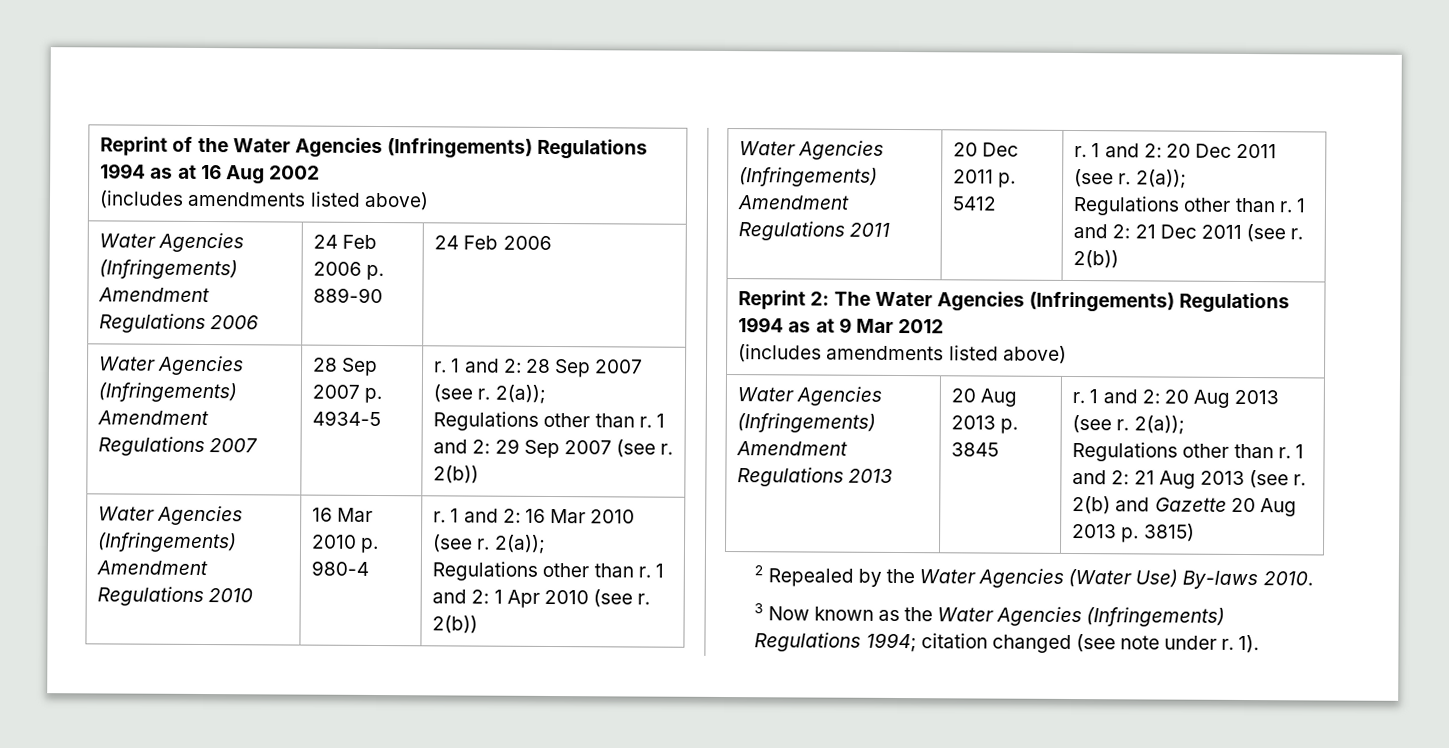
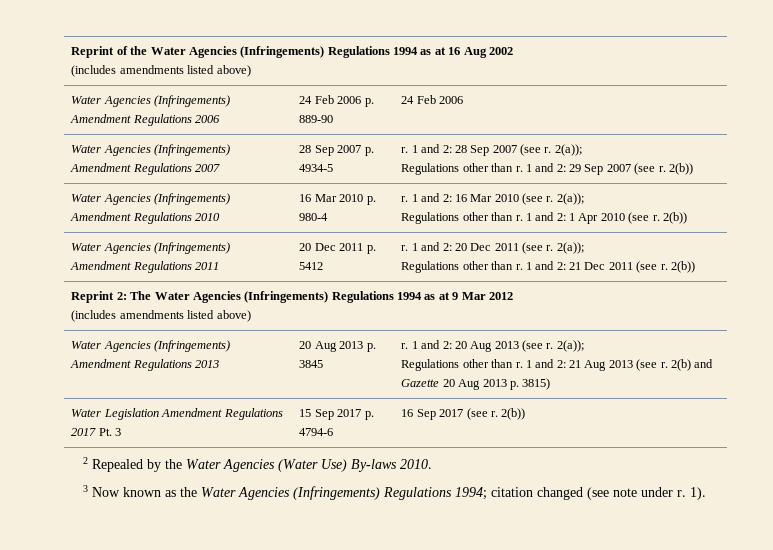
+ Water Legislation Amendment Regulations 2017 Pt. 3 | 15 Sep 2017 p. 4794-6 | 16 Sep 2017 (see r. 2(b))

